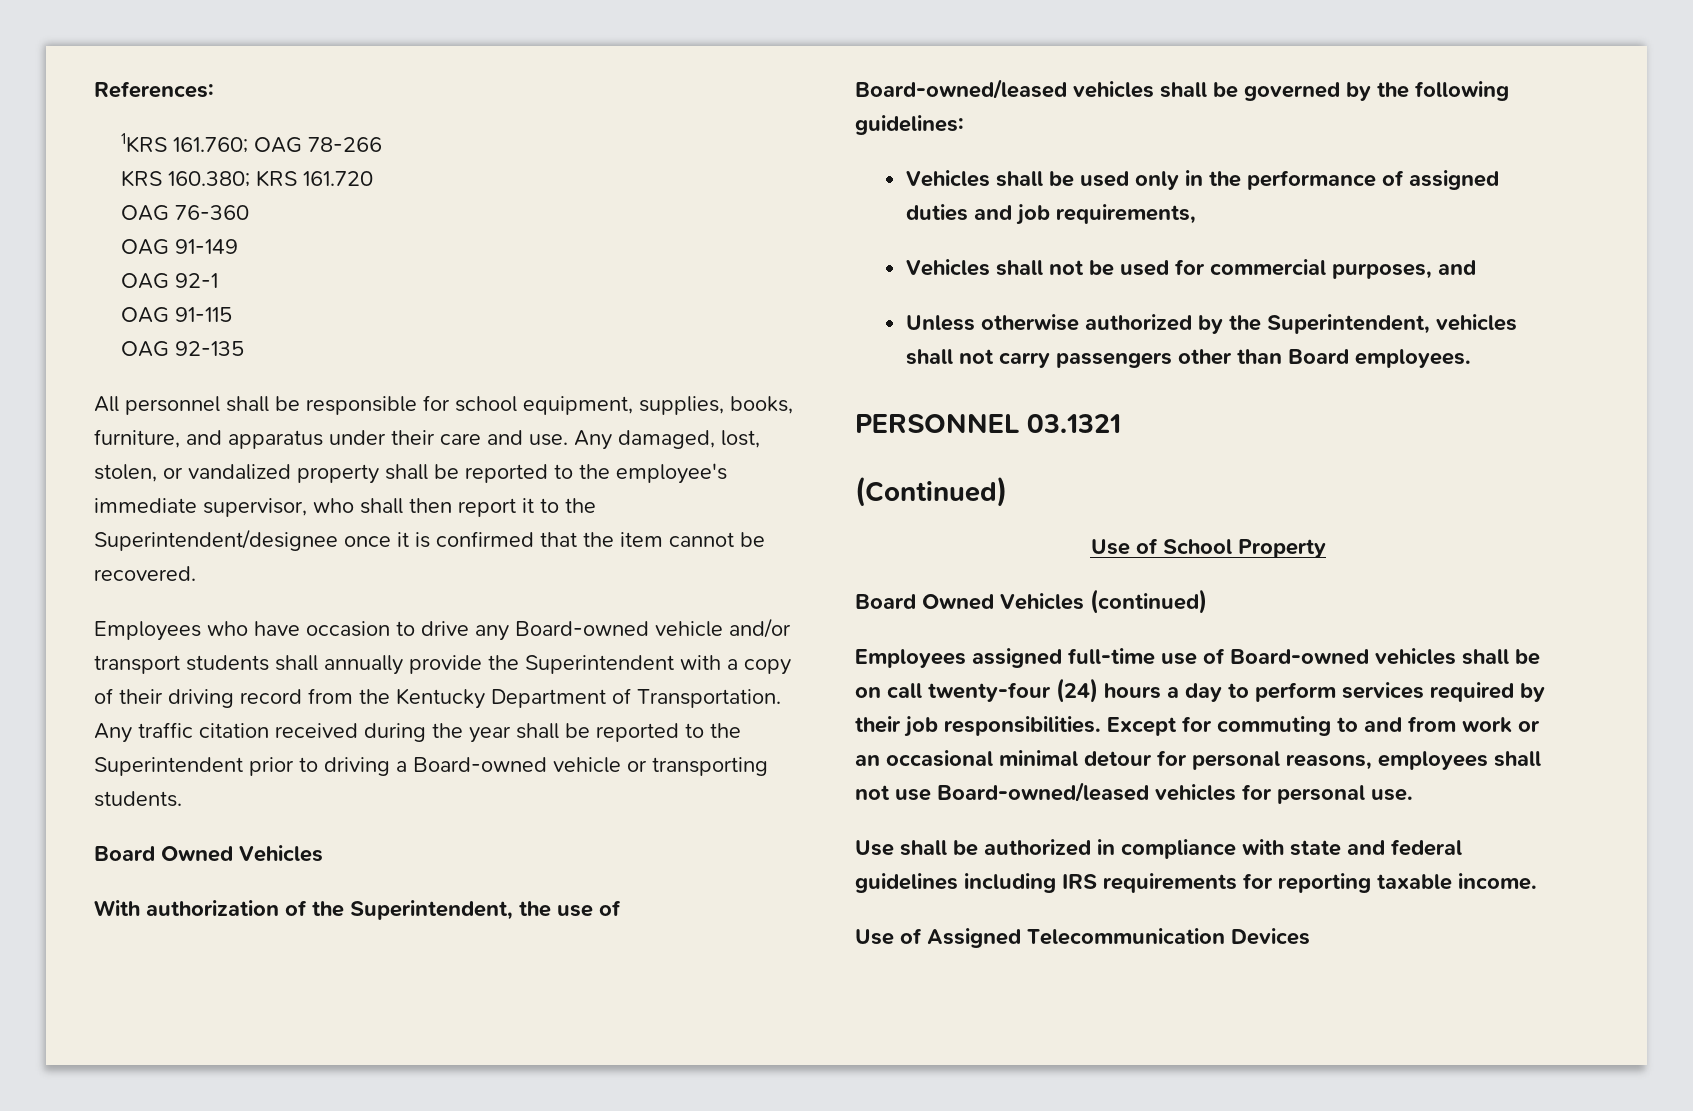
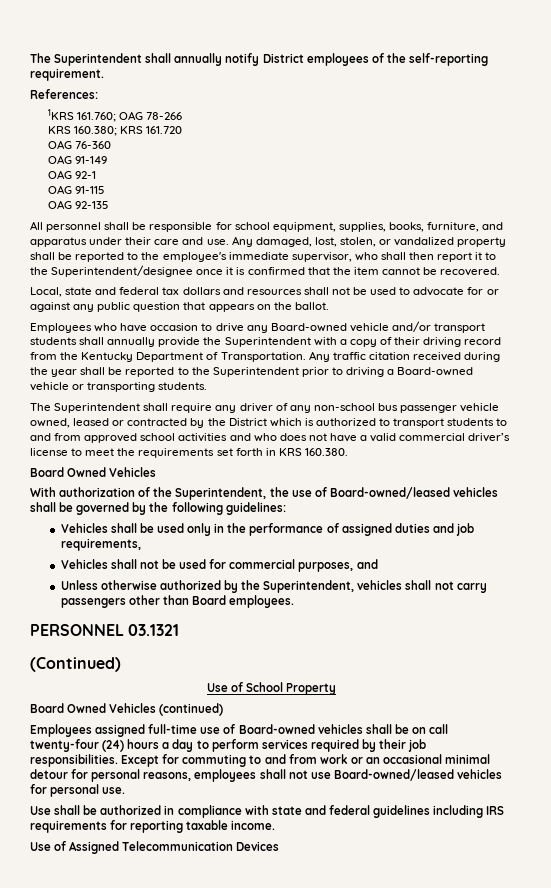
+ The Superintendent shall annually notify District employees of the self-reporting requirement.
+ Local, state and federal tax dollars and resources shall not be used to advocate for or against any public question that appears on the ballot.
+ The Superintendent shall require any driver of any non-school bus passenger vehicle owned, leased or contracted by the District which is authorized to transport students to and from approved school activities and who does not have a valid commercial driver’s license to meet the requirements set forth in KRS 160.380.

